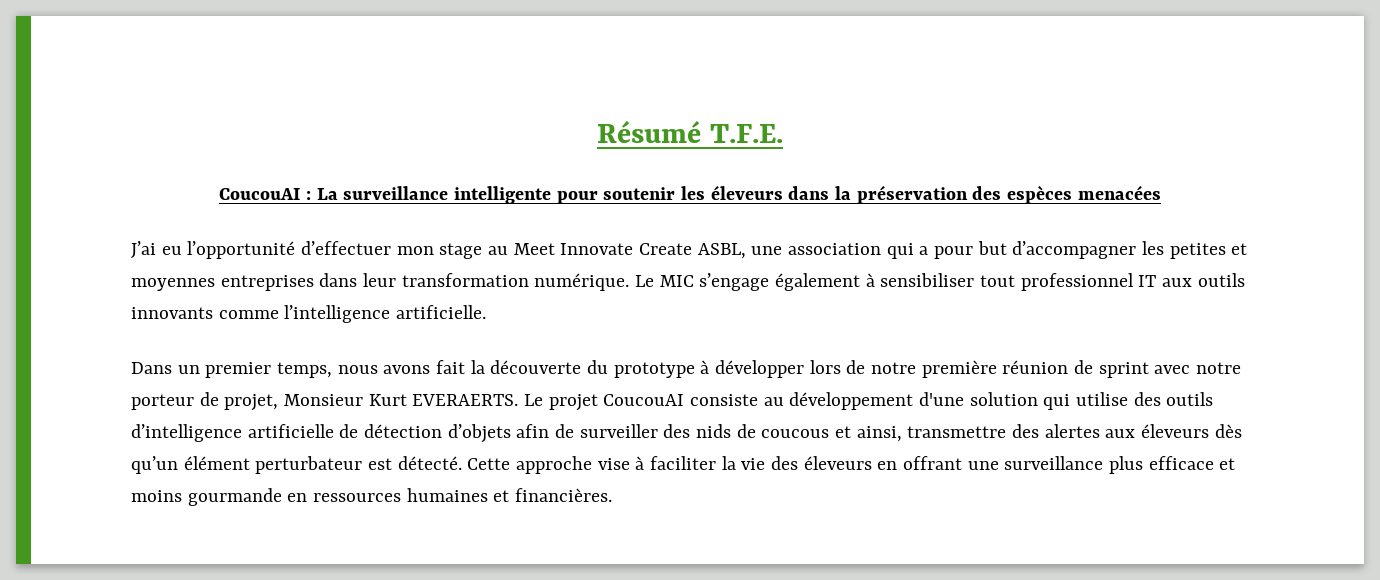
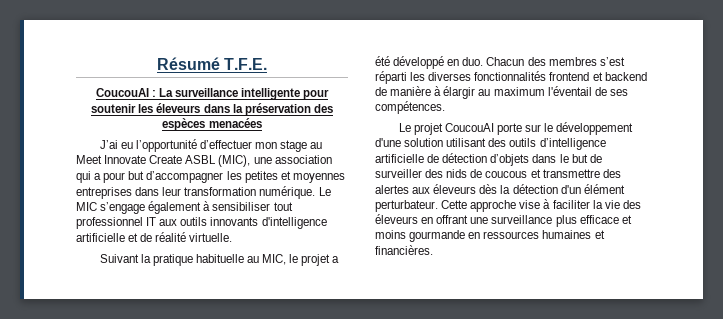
- J’ai eu l’opportunité d’effectuer mon stage au Meet Innovate Create ASBL, une association qui a pour but d’accompagner les petites et moyennes entreprises dans leur transformation numérique.
+ J’ai eu l’opportunité d’effectuer mon stage au Meet Innovate Create ASBL (MIC), une association qui a pour but d’accompagner les petites et moyennes entreprises dans leur transformation numérique.
- Le MIC s’engage également à sensibiliser tout professionnel IT aux outils innovants comme l’intelligence artificielle.
- Dans un premier temps, nous avons fait la découverte du prototype à développer lors de notre première réunion de sprint avec notre porteur de projet, Monsieur Kurt EVERAERTS. Le projet CoucouAI consiste au développement d'une solution qui utilise des outils d’intelligence artificielle de détection d’objets afin de surveiller des nids de coucous et ainsi, transmettre des alertes aux éleveurs dès qu’un élément perturbateur est détecté.
+ Le MIC s’engage également à sensibiliser tout professionnel IT aux outils innovants d'intelligence artificielle et de réalité virtuelle.
+ Suivant la pratique habituelle au MIC, le projet a été développé en duo. Chacun des membres s’est réparti les diverses fonctionnalités frontend et backend de manière à élargir au maximum l'éventail de ses compétences.
+ Le projet CoucouAI porte sur le développement d'une solution utilisant des outils d’intelligence artificielle de détection d’objets dans le but de surveiller des nids de coucous et transmettre des alertes aux éleveurs dès la détection d'un élément perturbateur.

